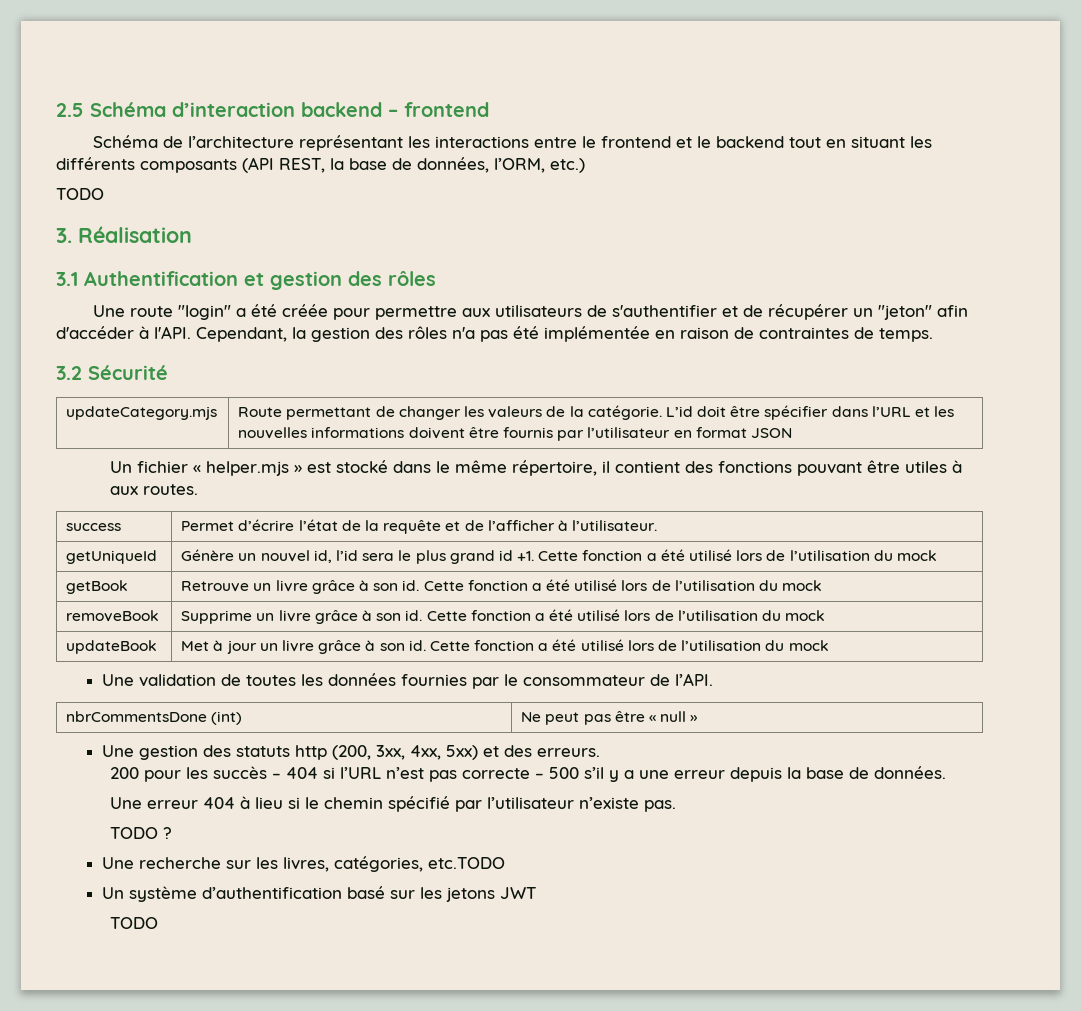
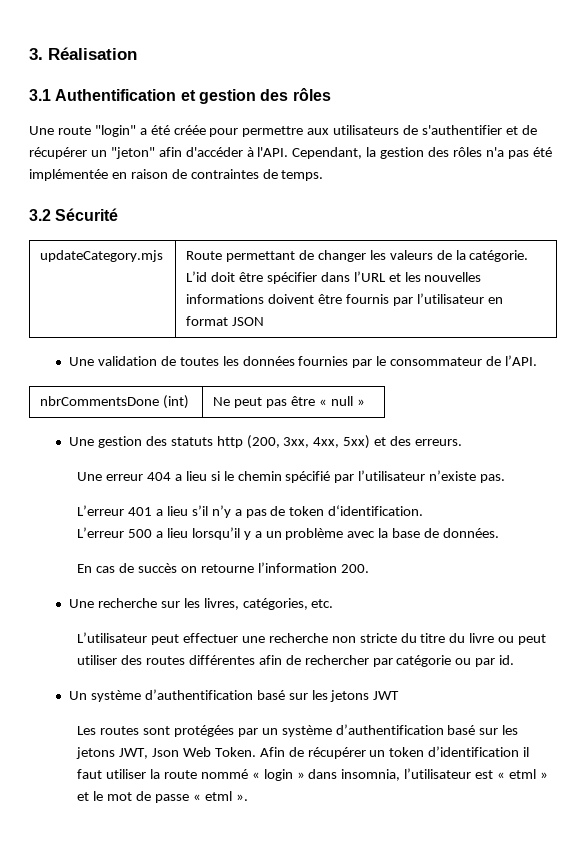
- 2.5 Schéma d’interaction backend – frontend
- Schéma de l’architecture représentant les interactions entre le frontend et le backend tout en situant les différents composants (API REST, la base de données, l’ORM, etc.)
- TODO
- Un fichier « helper.mjs » est stocké dans le même répertoire, il contient des fonctions pouvant être utiles à aux routes.
- success | Permet d’écrire l’état de la requête et de l’afficher à l’utilisateur.
- getUniqueId | Génère un nouvel id, l’id sera le plus grand id +1. Cette fonction a été utilisé lors de l’utilisation du mock
- getBook | Retrouve un livre grâce à son id. Cette fonction a été utilisé lors de l’utilisation du mock
- removeBook | Supprime un livre grâce à son id. Cette fonction a été utilisé lors de l’utilisation du mock
- updateBook | Met à jour un livre grâce à son id. Cette fonction a été utilisé lors de l’utilisation du mock
- 200 pour les succès – 404 si l’URL n’est pas correcte – 500 s’il y a une erreur depuis la base de données.
- Une erreur 404 à lieu si le chemin spécifié par l’utilisateur n’existe pas.
+ Une erreur 404 a lieu si le chemin spécifié par l’utilisateur n’existe pas.
- TODO ?
+ L’erreur 401 a lieu s’il n’y a pas de token d‘identification.
+ L’erreur 500 a lieu lorsqu’il y a un problème avec la base de données.
+ En cas de succès on retourne l’information 200.
- Une recherche sur les livres, catégories, etc.TODO
+ Une recherche sur les livres, catégories, etc.
+ L’utilisateur peut effectuer une recherche non stricte du titre du livre ou peut utiliser des routes différentes afin de rechercher par catégorie ou par id.
  Un système d’authentification basé sur les jetons JWT
- TODO
+ Les routes sont protégées par un système d’authentification basé sur les jetons JWT, Json Web Token. Afin de récupérer un token d’identification il faut utiliser la route nommé « login » dans insomnia, l’utilisateur est « etml » et le mot de passe « etml ».

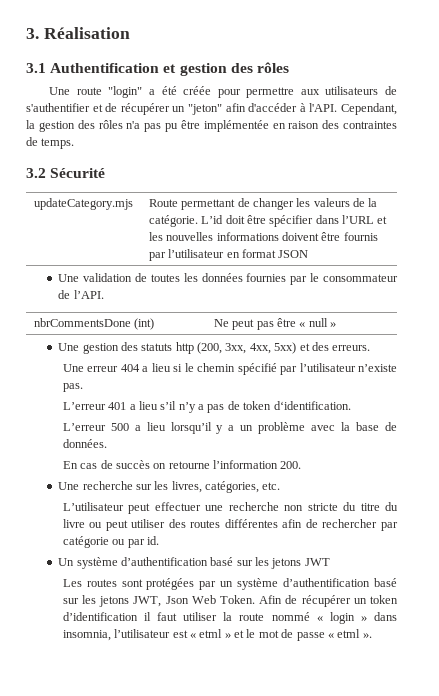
- Cependant, la gestion des rôles n'a pas été implémentée en raison de contraintes de temps.
+ Cependant, la gestion des rôles n'a pas pu être implémentée en raison des contraintes de temps.

